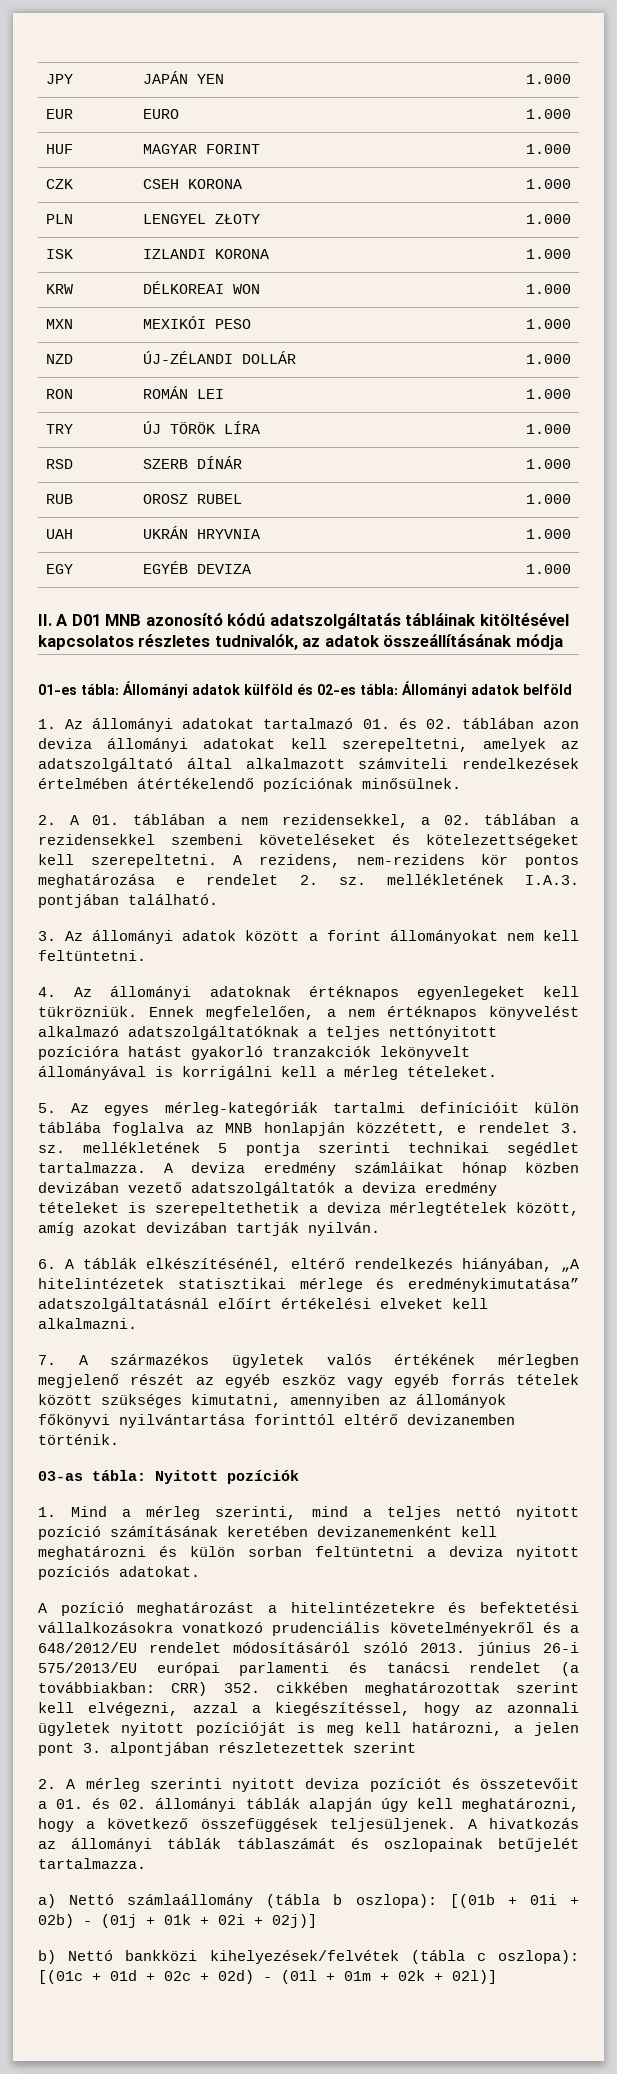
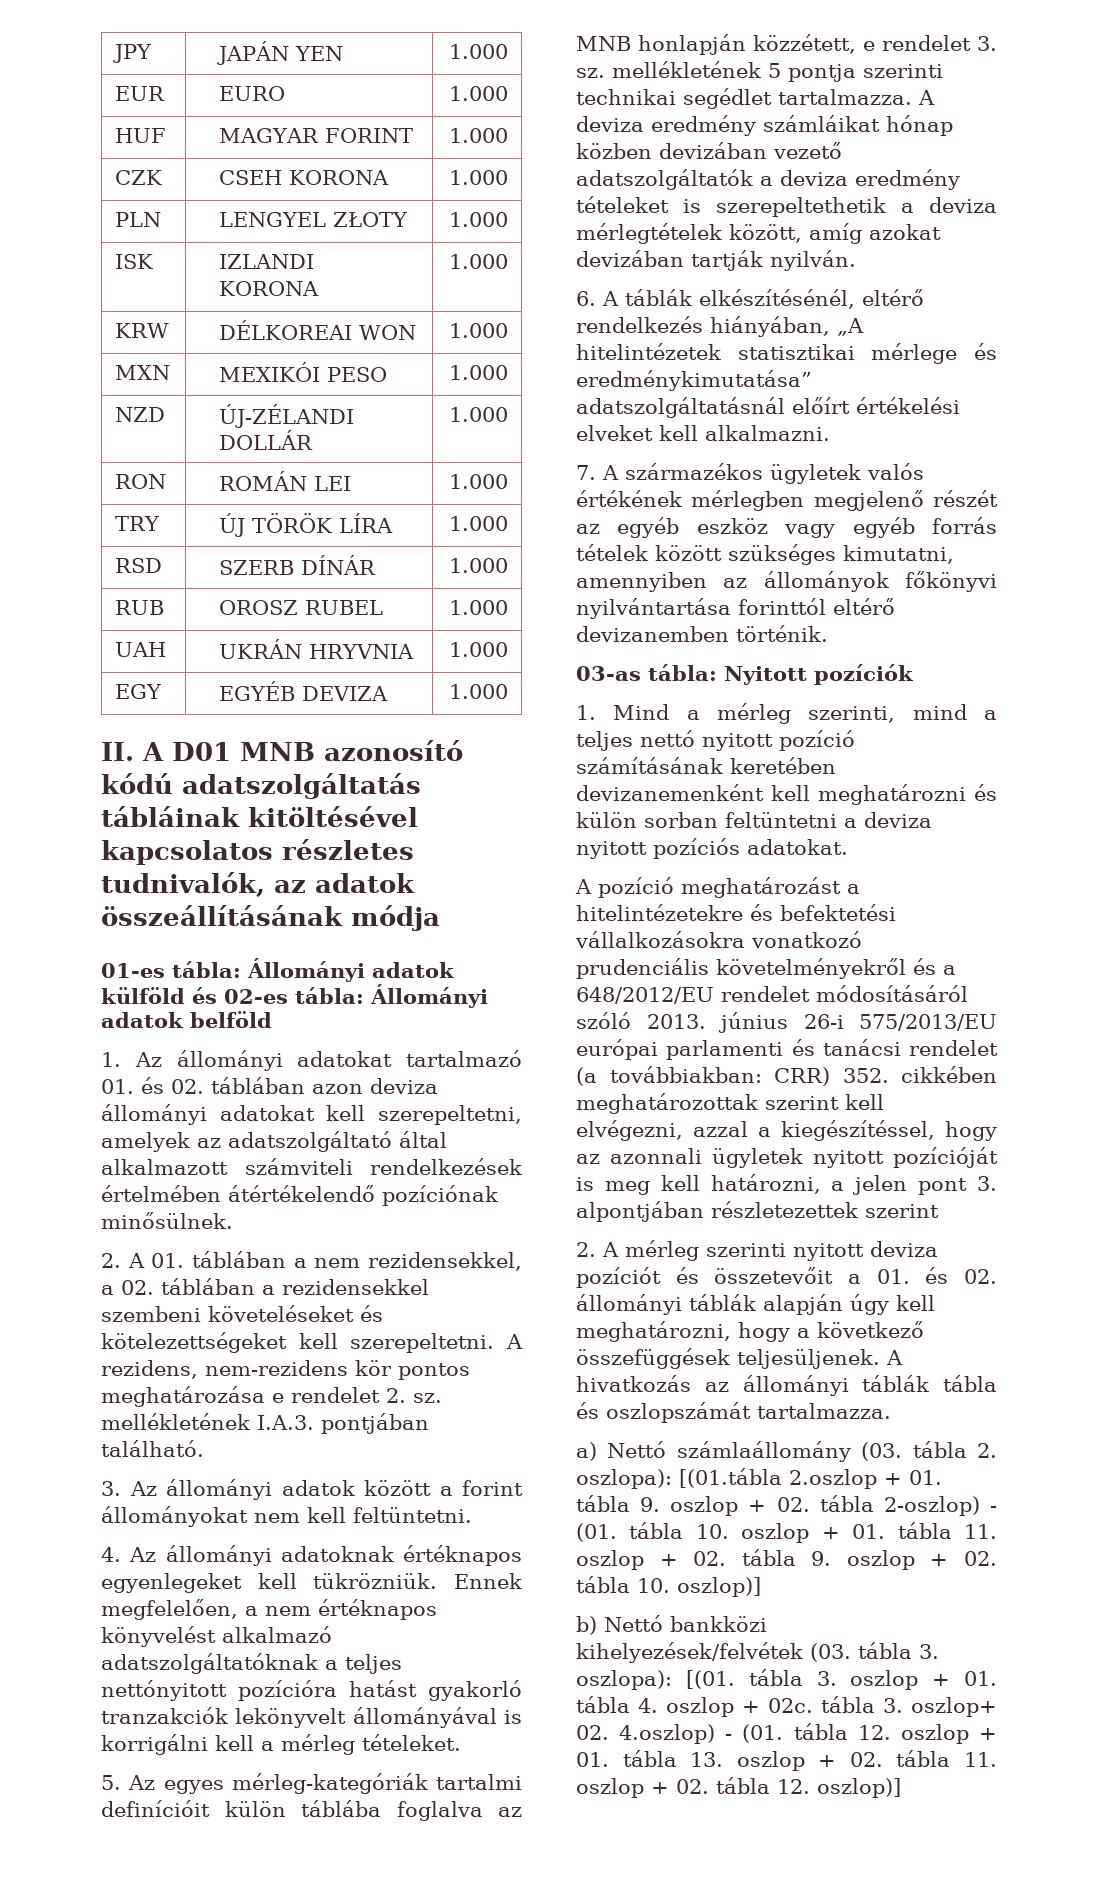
- A hivatkozás az állományi táblák táblaszámát és oszlopainak betűjelét tartalmazza.
+ A hivatkozás az állományi táblák tábla és oszlopszámát tartalmazza.
- a) Nettó számlaállomány (tábla b oszlopa): [(01b + 01i + 02b) - (01j + 01k + 02i + 02j)]
- b) Nettó bankközi kihelyezések/felvétek (tábla c oszlopa): [(01c + 01d + 02c + 02d) - (01l + 01m + 02k + 02l)]
+ a) Nettó számlaállomány (03. tábla 2. oszlopa): [(01.tábla 2.oszlop + 01. tábla 9. oszlop + 02. tábla 2-oszlop) - (01. tábla 10. oszlop + 01. tábla 11. oszlop + 02. tábla 9. oszlop + 02. tábla 10. oszlop)]
+ b) Nettó bankközi kihelyezések/felvétek (03. tábla 3. oszlopa): [(01. tábla 3. oszlop + 01. tábla 4. oszlop + 02c. tábla 3. oszlop+ 02. 4.oszlop) - (01. tábla 12. oszlop + 01. tábla 13. oszlop + 02. tábla 11. oszlop + 02. tábla 12. oszlop)]

